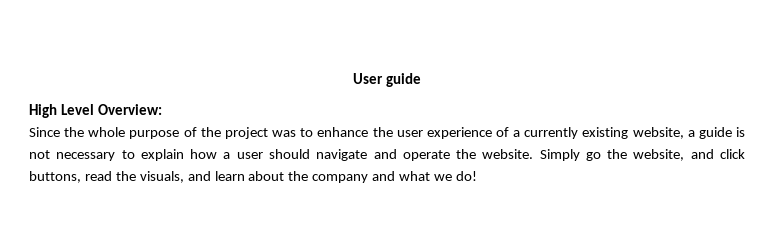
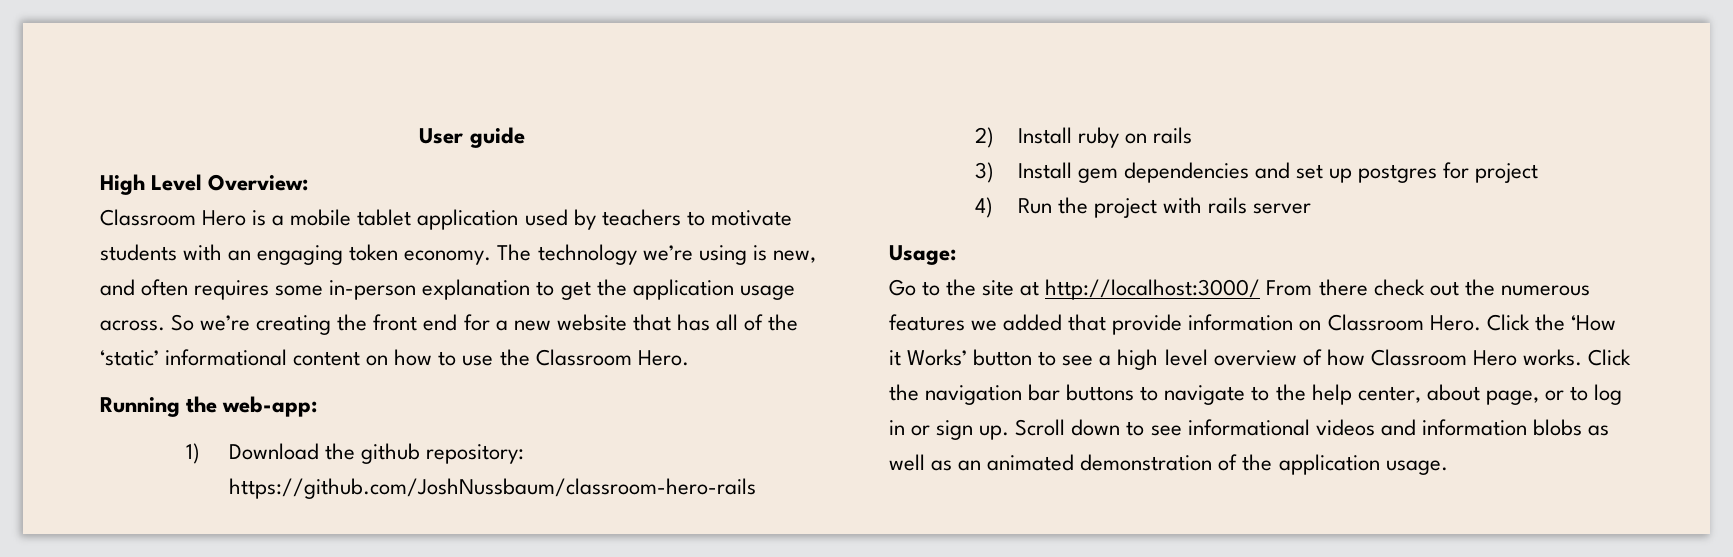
- Since the whole purpose of the project was to enhance the user experience of a currently existing website, a guide is not necessary to explain how a user should navigate and operate the website. Simply go the website, and click buttons, read the visuals, and learn about the company and what we do!
+ Classroom Hero is a mobile tablet application used by teachers to motivate students with an engaging token economy. The technology we’re using is new, and often requires some in-person explanation to get the application usage across. So we’re creating the front end for a new website that has all of the ‘static’ informational content on how to use the Classroom Hero.
+ Running the web-app:
+ 1) Download the github repository: https://github.com/JoshNussbaum/classroom-hero-rails
+ 2) Install ruby on rails
+ 3) Install gem dependencies and set up postgres for project
+ 4) Run the project with rails server
+ Usage:
+ Go to the site at http://localhost:3000/ From there check out the numerous features we added that provide information on Classroom Hero. Click the ‘How it Works’ button to see a high level overview of how Classroom Hero works. Click the navigation bar buttons to navigate to the help center, about page, or to log in or sign up. Scroll down to see informational videos and information blobs as well as an animated demonstration of the application usage.

